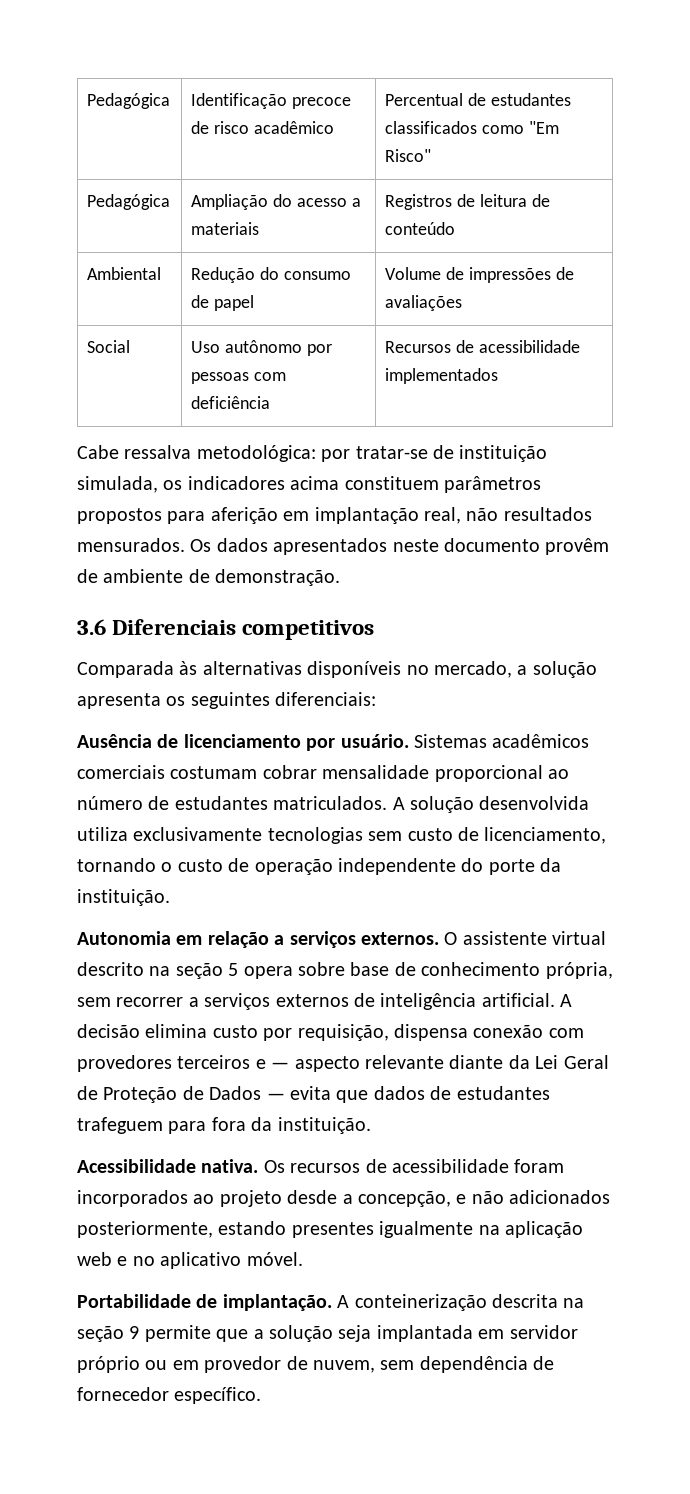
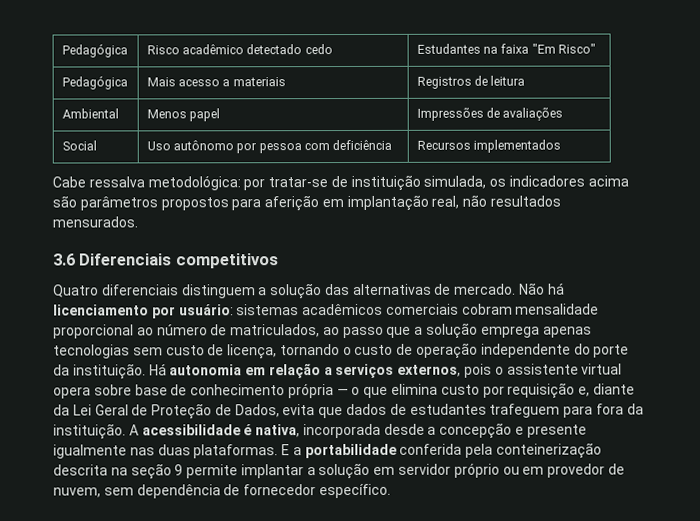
- Pedagógica | Identificação precoce de risco acadêmico | Percentual de estudantes classificados como "Em Risco"
+ Pedagógica | Risco acadêmico detectado cedo | Estudantes na faixa "Em Risco"
- Pedagógica | Ampliação do acesso a materiais | Registros de leitura de conteúdo
+ Pedagógica | Mais acesso a materiais | Registros de leitura
- Ambiental | Redução do consumo de papel | Volume de impressões de avaliações
+ Ambiental | Menos papel | Impressões de avaliações
- Social | Uso autônomo por pessoas com deficiência | Recursos de acessibilidade implementados
+ Social | Uso autônomo por pessoa com deficiência | Recursos implementados
- por tratar-se de instituição simulada, os indicadores acima constituem parâmetros propostos para aferição em implantação real, não resultados mensurados. Os dados apresentados neste documento provêm de ambiente de demonstração.
+ por tratar-se de instituição simulada, os indicadores acima são parâmetros propostos para aferição em implantação real, não resultados mensurados.
  3.6 Diferenciais competitivos
- Comparada às alternativas disponíveis no mercado, a solução apresenta os seguintes diferenciais:
- Ausência de licenciamento por usuário. Sistemas acadêmicos comerciais costumam cobrar mensalidade proporcional ao número de estudantes matriculados. A solução desenvolvida utiliza exclusivamente tecnologias sem custo de licenciamento, tornando o custo de operação independente do porte da instituição.
- Autonomia em relação a serviços externos. O assistente virtual descrito na seção 5 opera sobre base de conhecimento própria, sem recorrer a serviços externos de inteligência artificial. A decisão elimina custo por requisição, dispensa conexão com provedores terceiros e — aspecto relevante diante da Lei Geral de Proteção de Dados — evita que dados de estudantes trafeguem para fora da instituição.
- Acessibilidade nativa. Os recursos de acessibilidade foram incorporados ao projeto desde a concepção, e não adicionados posteriormente, estando presentes igualmente na aplicação web e no aplicativo móvel.
- Portabilidade de implantação. A conteinerização descrita na seção 9 permite que a solução seja implantada em servidor próprio ou em provedor de nuvem, sem dependência de fornecedor específico.
+ Quatro diferenciais distinguem a solução das alternativas de mercado. Não há licenciamento por usuário: sistemas acadêmicos comerciais cobram mensalidade proporcional ao número de matriculados, ao passo que a solução emprega apenas tecnologias sem custo de licença, tornando o custo de operação independente do porte da instituição. Há autonomia em relação a serviços externos, pois o assistente virtual opera sobre base de conhecimento própria — o que elimina custo por requisição e, diante da Lei Geral de Proteção de Dados, evita que dados de estudantes trafeguem para fora da instituição. A acessibilidade é nativa, incorporada desde a concepção e presente igualmente nas duas plataformas. E a portabilidade conferida pela conteinerização descrita na seção 9 permite implantar a solução em servidor próprio ou em provedor de nuvem, sem dependência de fornecedor específico.

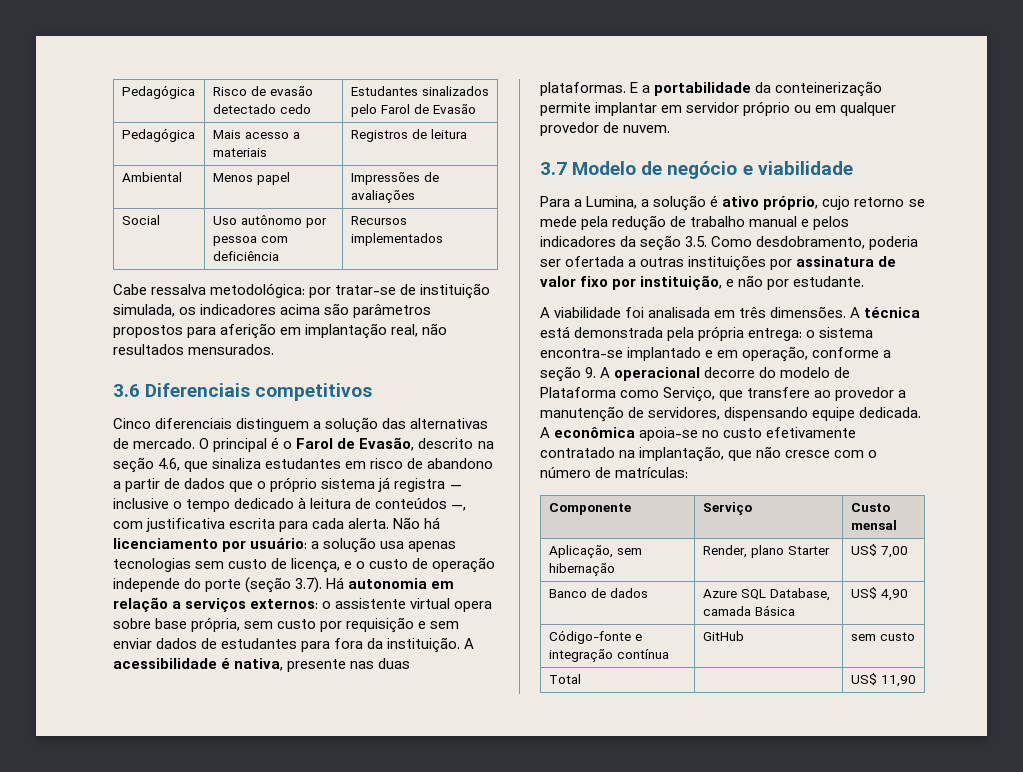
- Pedagógica | Risco acadêmico detectado cedo | Estudantes na faixa "Em Risco"
+ Pedagógica | Risco de evasão detectado cedo | Estudantes sinalizados pelo Farol de Evasão
- Quatro diferenciais distinguem a solução das alternativas de mercado.
+ Cinco diferenciais distinguem a solução das alternativas de mercado.
+ O principal é o Farol de Evasão, descrito na seção 4.6, que sinaliza estudantes em risco de abandono a partir de dados que o próprio sistema já registra — inclusive o tempo dedicado à leitura de conteúdos —, com justificativa escrita para cada alerta.
- Não há licenciamento por usuário: sistemas acadêmicos comerciais cobram mensalidade proporcional ao número de matriculados, ao passo que a solução emprega apenas tecnologias sem custo de licença, tornando o custo de operação independente do porte da instituição. Há autonomia em relação a serviços externos, pois o assistente virtual opera sobre base de conhecimento própria — o que elimina custo por requisição e, diante da Lei Geral de Proteção de Dados, evita que dados de estudantes trafeguem para fora da instituição.
+ Não há licenciamento por usuário: a solução usa apenas tecnologias sem custo de licença, e o custo de operação independe do porte (seção 3.7). Há autonomia em relação a serviços externos: o assistente virtual opera sobre base própria, sem custo por requisição e sem enviar dados de estudantes para fora da instituição.
- A acessibilidade é nativa, incorporada desde a concepção e presente igualmente nas duas plataformas.
+ A acessibilidade é nativa, presente nas duas plataformas.
- E a portabilidade conferida pela conteinerização descrita na seção 9 permite implantar a solução em servidor próprio ou em provedor de nuvem, sem dependência de fornecedor específico.
+ E a portabilidade da conteinerização permite implantar em servidor próprio ou em qualquer provedor de nuvem.
+ 3.7 Modelo de negócio e viabilidade
+ Para a Lumina, a solução é ativo próprio, cujo retorno se mede pela redução de trabalho manual e pelos indicadores da seção 3.5. Como desdobramento, poderia ser ofertada a outras instituições por assinatura de valor fixo por instituição, e não por estudante.
+ A viabilidade foi analisada em três dimensões. A técnica está demonstrada pela própria entrega: o sistema encontra-se implantado e em operação, conforme a seção 9. A operacional decorre do modelo de Plataforma como Serviço, que transfere ao provedor a manutenção de servidores, dispensando equipe dedicada. A econômica apoia-se no custo efetivamente contratado na implantação, que não cresce com o número de matrículas:
+ Componente | Serviço | Custo mensal
+ Aplicação, sem hibernação | Render, plano Starter | US$ 7,00
+ Banco de dados | Azure SQL Database, camada Básica | US$ 4,90
+ Código-fonte e integração contínua | GitHub | sem custo
+ Total | | US$ 11,90

